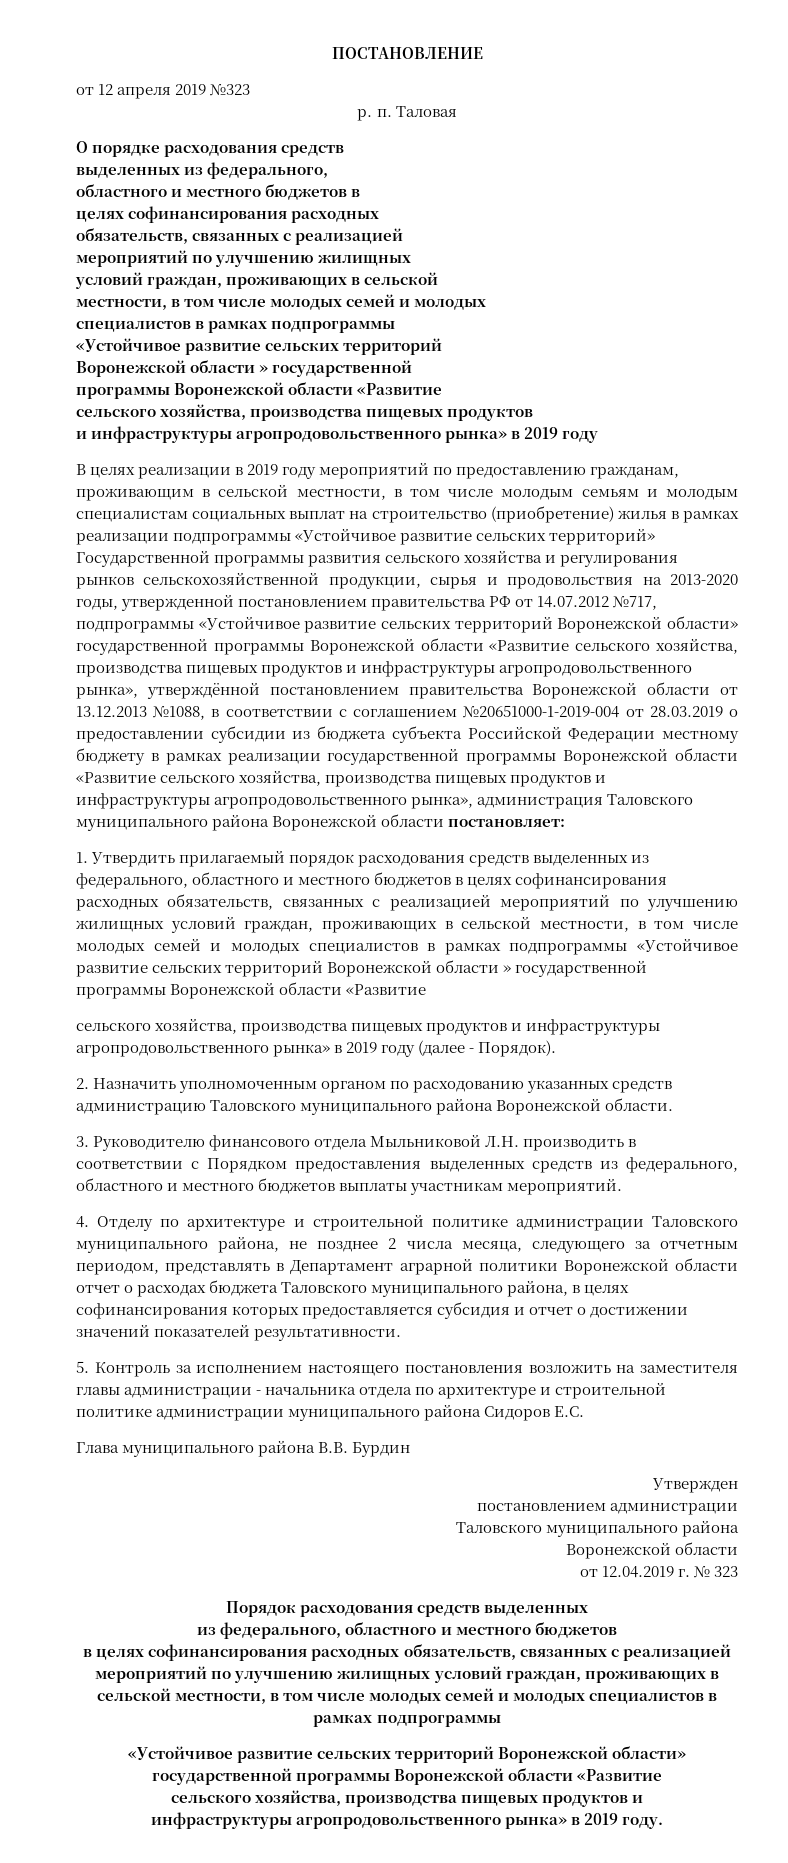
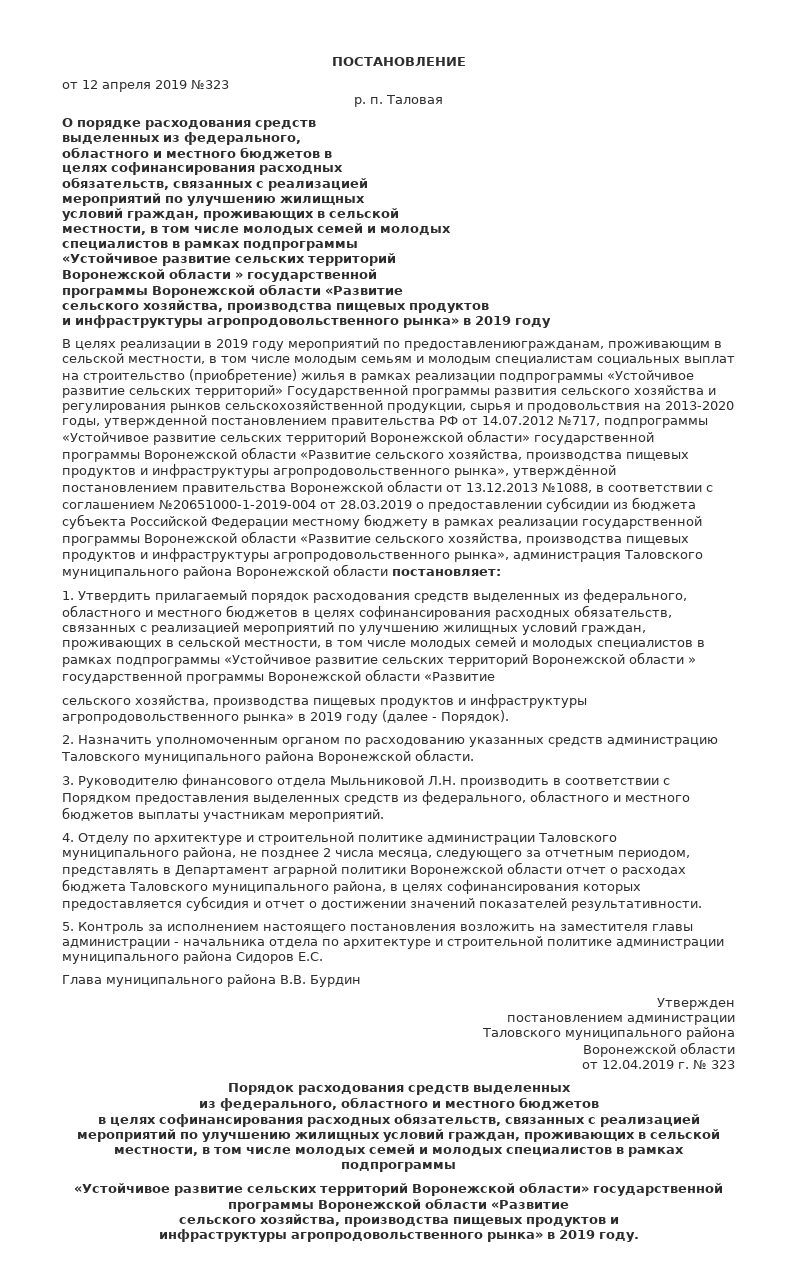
- В целях реализации в 2019 году мероприятий по предоставлению гражданам, проживающим в сельской местности, в том числе молодым семьям и молодым специалистам социальных выплат на строительство (приобретение) жилья в рамках реализации подпрограммы «Устойчивое развитие сельских территорий» Государственной программы развития сельского хозяйства и регулирования рынков сельскохозяйственной продукции, сырья и продовольствия на 2013-2020 годы, утвержденной постановлением правительства РФ от 14.07.2012 №717, подпрограммы «Устойчивое развитие сельских территорий Воронежской области» государственной программы Воронежской области «Развитие сельского хозяйства, производства пищевых продуктов и инфраструктуры агропродовольственного рынка», утверждённой постановлением правительства Воронежской области от 13.12.2013 №1088, в соответствии с соглашением №20651000-1-2019-004 от 28.03.2019 о предоставлении субсидии из бюджета субъекта Российской Федерации местному бюджету в рамках реализации государственной программы Воронежской области «Развитие сельского хозяйства, производства пищевых продуктов и инфраструктуры агропродовольственного рынка», администрация Таловского муниципального района Воронежской области постановляет:
+ В целях реализации в 2019 году мероприятий по предоставлениюгражданам, проживающим в сельской местности, в том числе молодым семьям и молодым специалистам социальных выплат на строительство (приобретение) жилья в рамках реализации подпрограммы «Устойчивое развитие сельских территорий» Государственной программы развития сельского хозяйства и регулирования рынков сельскохозяйственной продукции, сырья и продовольствия на 2013-2020 годы, утвержденной постановлением правительства РФ от 14.07.2012 №717, подпрограммы «Устойчивое развитие сельских территорий Воронежской области» государственной программы Воронежской области «Развитие сельского хозяйства, производства пищевых продуктов и инфраструктуры агропродовольственного рынка», утверждённой постановлением правительства Воронежской области от 13.12.2013 №1088, в соответствии с соглашением №20651000-1-2019-004 от 28.03.2019 о предоставлении субсидии из бюджета субъекта Российской Федерации местному бюджету в рамках реализации государственной программы Воронежской области «Развитие сельского хозяйства, производства пищевых продуктов и инфраструктуры агропродовольственного рынка», администрация Таловского муниципального района Воронежской области постановляет:

